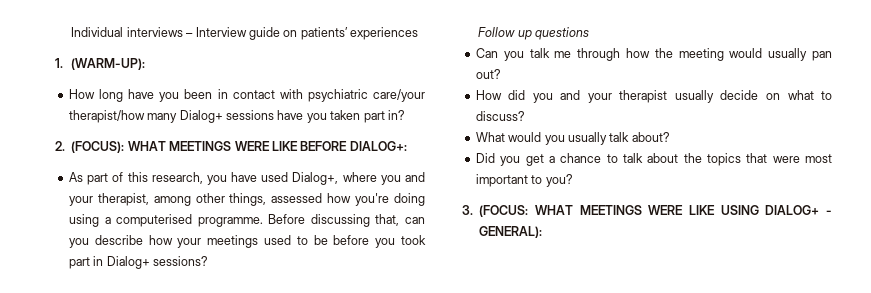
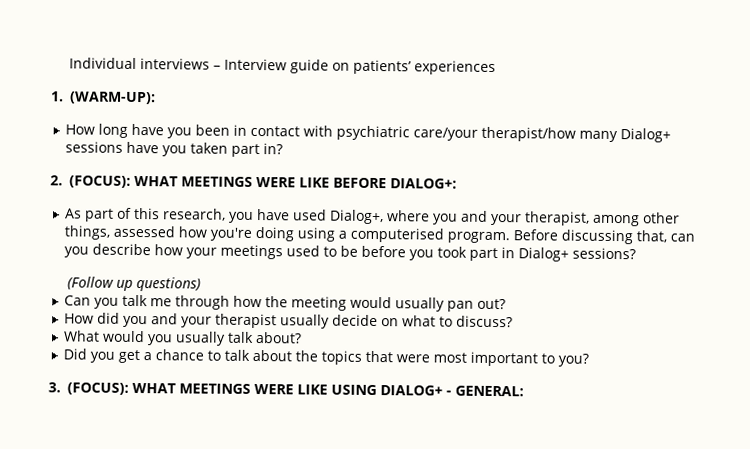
- As part of this research, you have used Dialog+, where you and your therapist, among other things, assessed how you're doing using a computerised programme.
+ As part of this research, you have used Dialog+, where you and your therapist, among other things, assessed how you're doing using a computerised program.
- Follow up questions
+ (Follow up questions)
- 3. (FOCUS: WHAT MEETINGS WERE LIKE USING DIALOG+ - GENERAL):
+ 3. (FOCUS): WHAT MEETINGS WERE LIKE USING DIALOG+ - GENERAL:

